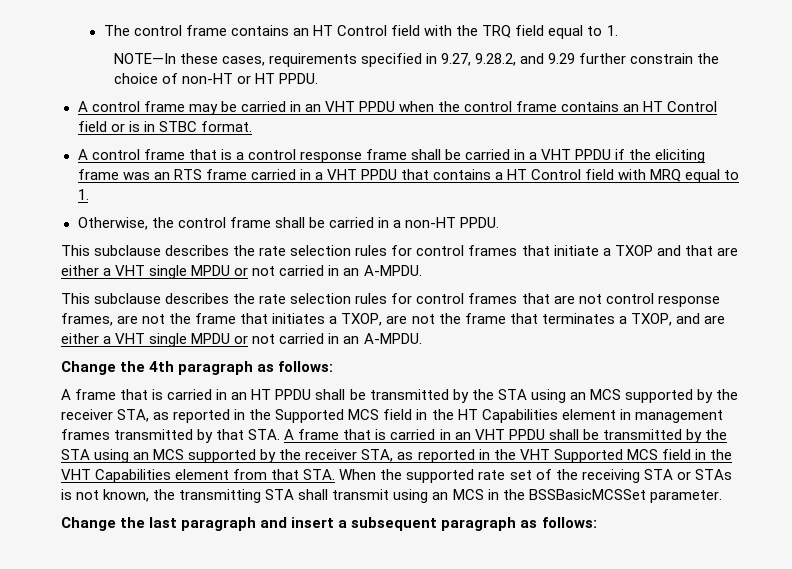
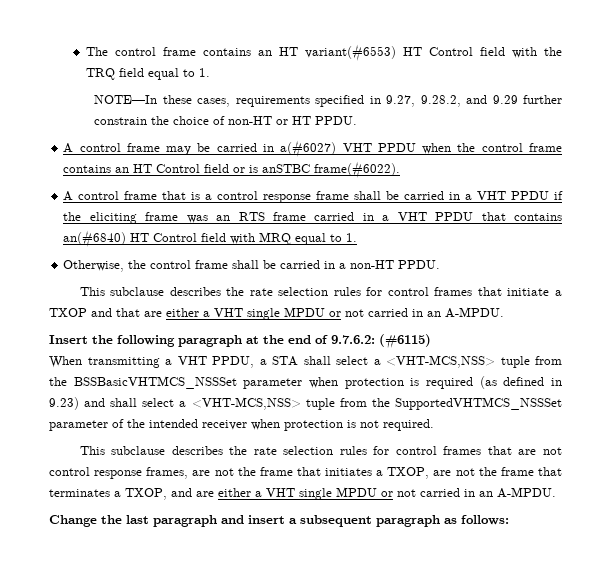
- The control frame contains an HT Control field with the TRQ field equal to 1.
+ The control frame contains an HT variant(#6553) HT Control field with the TRQ field equal to 1.
- A control frame may be carried in an VHT PPDU when the control frame contains an HT Control field or is in STBC format.
+ A control frame may be carried in a(#6027) VHT PPDU when the control frame contains an HT Control field or is anSTBC frame(#6022).
- A control frame that is a control response frame shall be carried in a VHT PPDU if the eliciting frame was an RTS frame carried in a VHT PPDU that contains a HT Control field with MRQ equal to 1.
+ A control frame that is a control response frame shall be carried in a VHT PPDU if the eliciting frame was an RTS frame carried in a VHT PPDU that contains an(#6840) HT Control field with MRQ equal to 1.
+ Insert the following paragraph at the end of 9.7.6.2: (#6115)
+ When transmitting a VHT PPDU, a STA shall select a <VHT-MCS,NSS> tuple from the BSSBasicVHTMCS_NSSSet parameter when protection is required (as defined in 9.23) and shall select a <VHT-MCS,NSS> tuple from the SupportedVHTMCS_NSSSet parameter of the intended receiver when protection is not required.
- Change the 4th paragraph as follows:
- A frame that is carried in an HT PPDU shall be transmitted by the STA using an MCS supported by the receiver STA, as reported in the Supported MCS field in the HT Capabilities element in management frames transmitted by that STA. A frame that is carried in an VHT PPDU shall be transmitted by the STA using an MCS supported by the receiver STA, as reported in the VHT Supported MCS field in the VHT Capabilities element from that STA. When the supported rate set of the receiving STA or STAs is not known, the transmitting STA shall transmit using an MCS in the BSSBasicMCSSet parameter.

